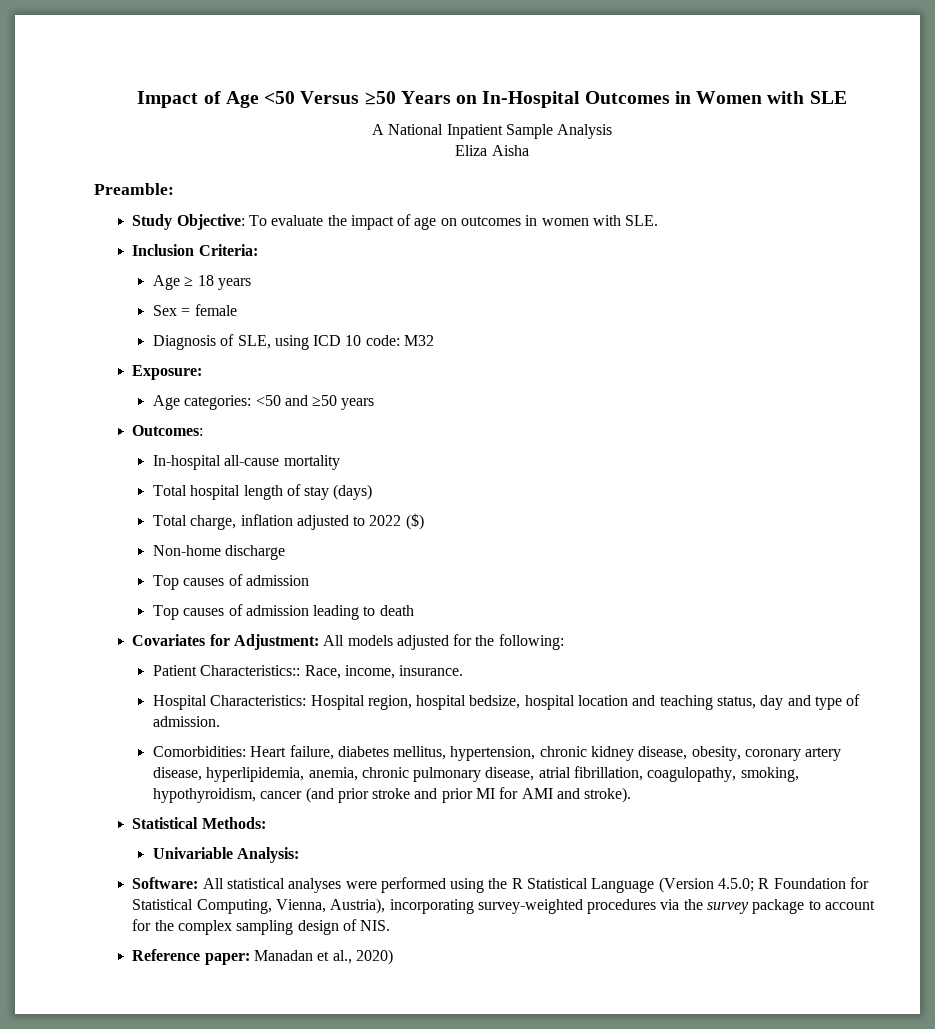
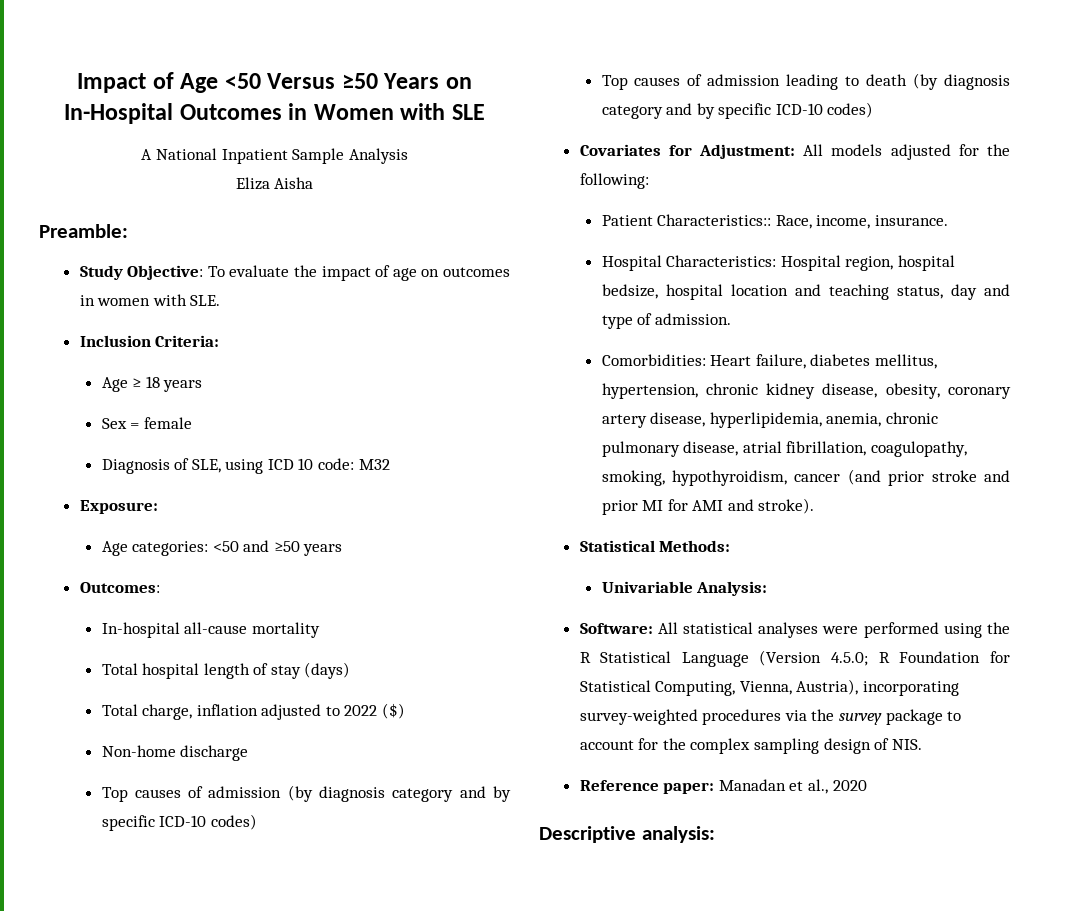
  Non-home discharge
- Top causes of admission
+ Top causes of admission (by diagnosis category and by specific ICD-10 codes)
- Top causes of admission leading to death
+ Top causes of admission leading to death (by diagnosis category and by specific ICD-10 codes)
- Reference paper: Manadan et al., 2020)
+ Reference paper: Manadan et al., 2020
+ Descriptive analysis:

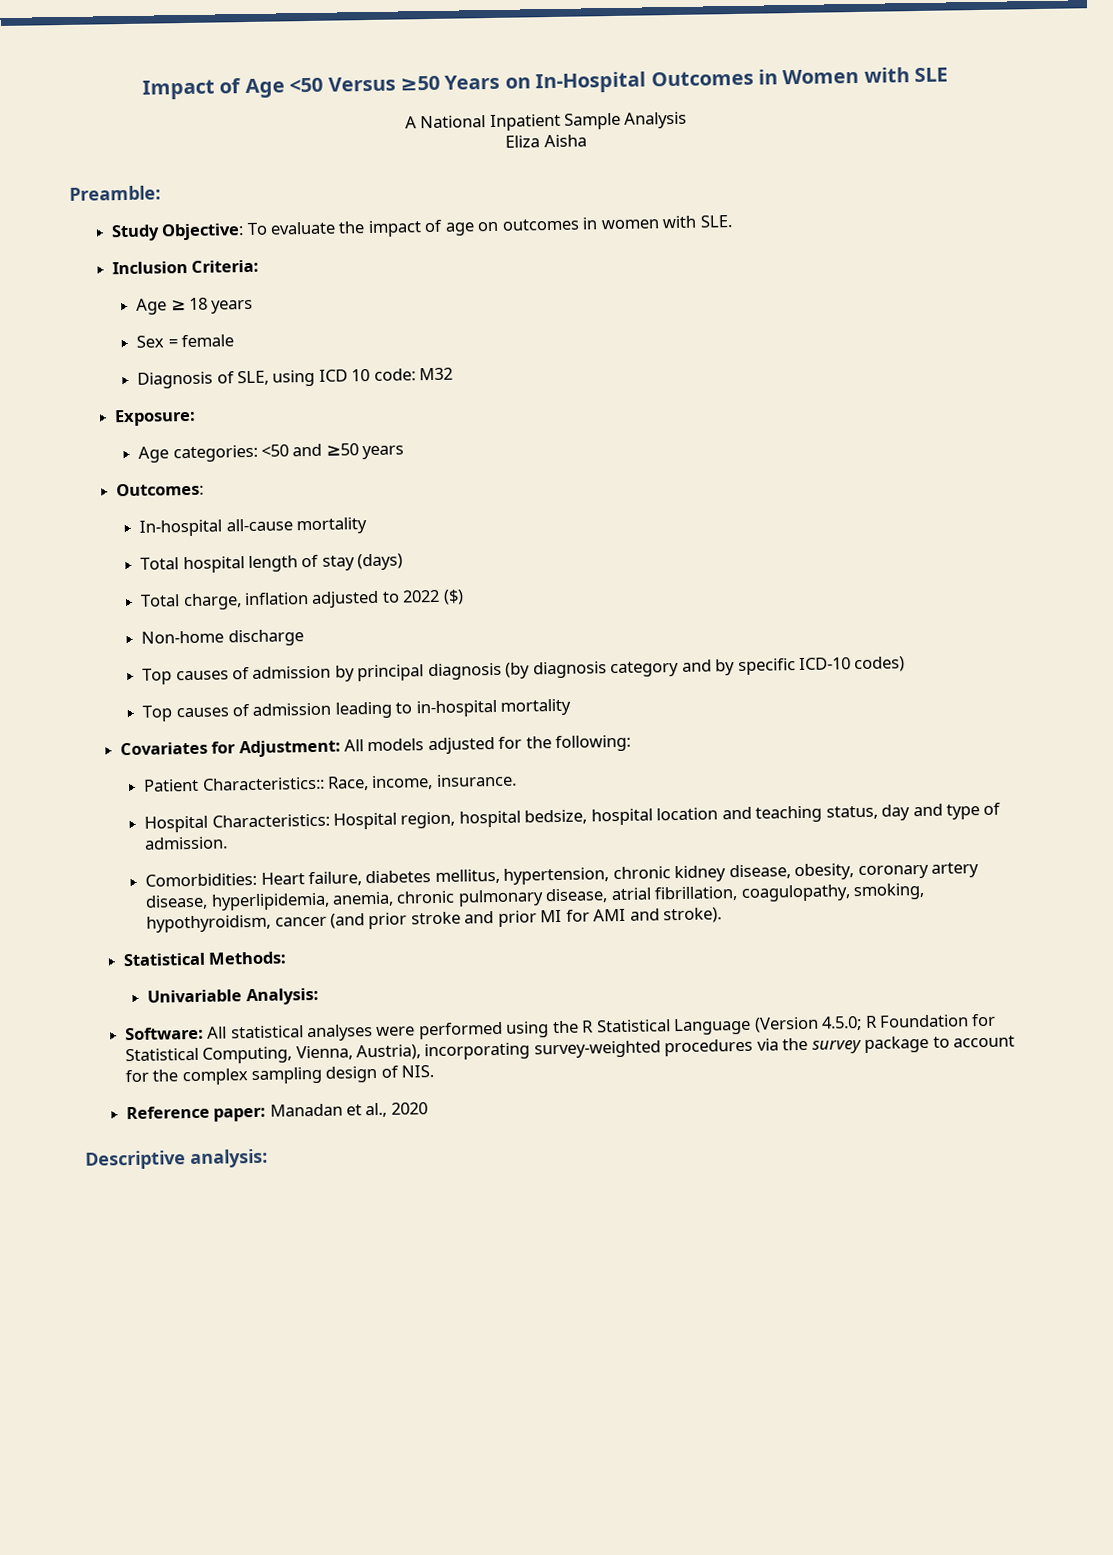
- Top causes of admission (by diagnosis category and by specific ICD-10 codes)
+ Top causes of admission by principal diagnosis (by diagnosis category and by specific ICD-10 codes)
- Top causes of admission leading to death (by diagnosis category and by specific ICD-10 codes)
+ Top causes of admission leading to in-hospital mortality

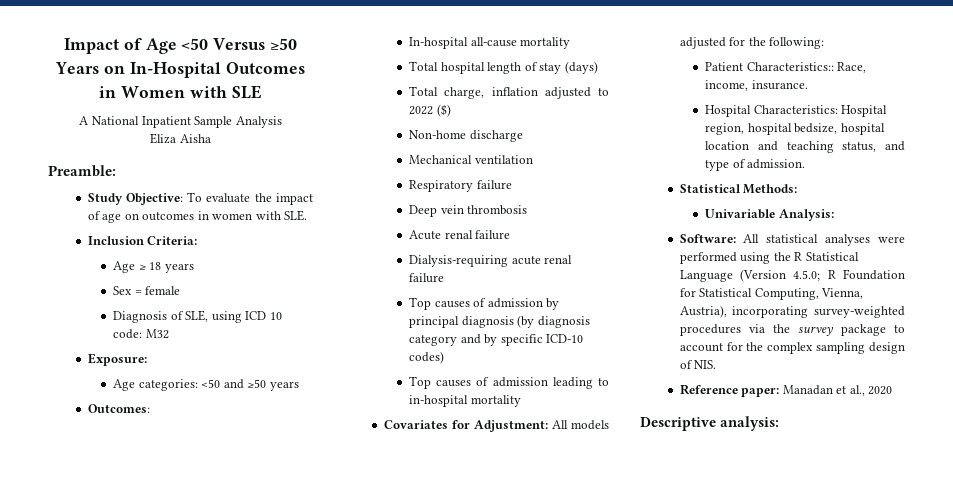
+ Mechanical ventilation
+ Respiratory failure
+ Deep vein thrombosis
+ Acute renal failure
+ Dialysis-requiring acute renal failure
- Hospital Characteristics: Hospital region, hospital bedsize, hospital location and teaching status, day and type of admission.
+ Hospital Characteristics: Hospital region, hospital bedsize, hospital location and teaching status, and type of admission.
- Comorbidities: Heart failure, diabetes mellitus, hypertension, chronic kidney disease, obesity, coronary artery disease, hyperlipidemia, anemia, chronic pulmonary disease, atrial fibrillation, coagulopathy, smoking, hypothyroidism, cancer (and prior stroke and prior MI for AMI and stroke).

